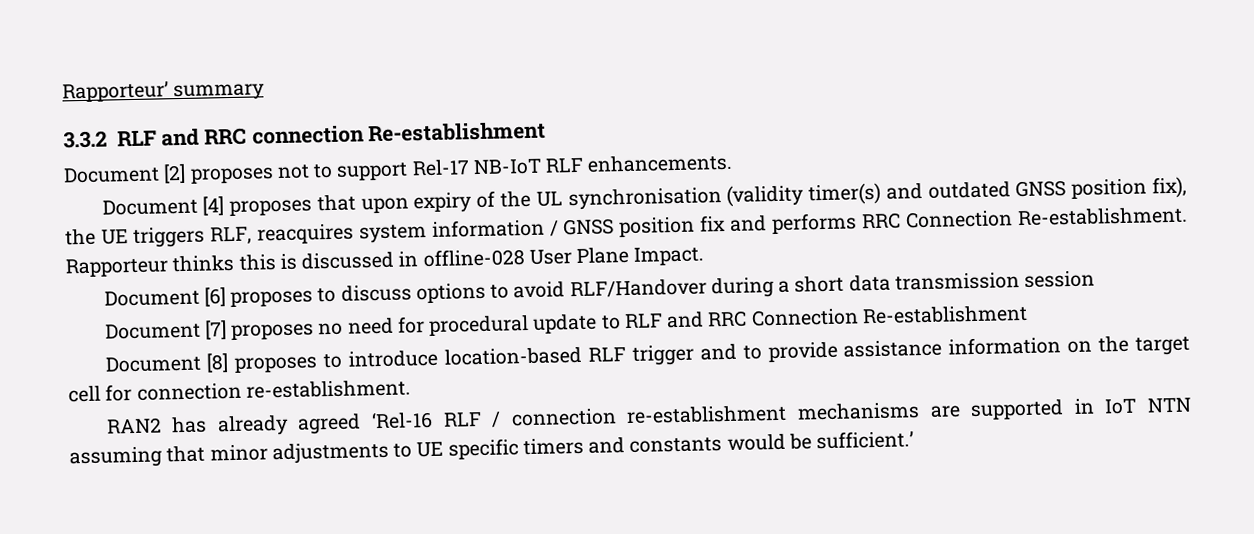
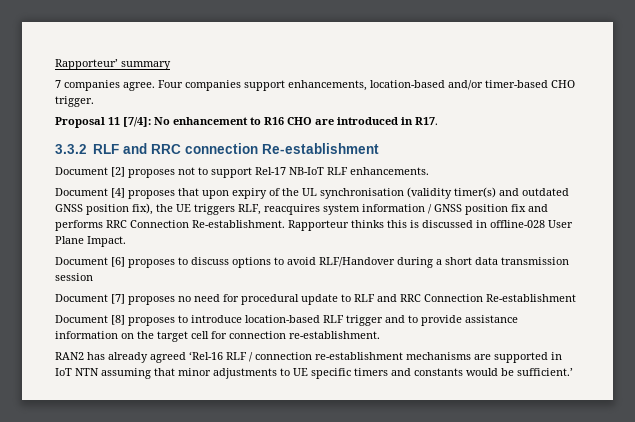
+ 7 companies agree. Four companies support enhancements, location-based and/or timer-based CHO trigger.
+ Proposal 11 [7/4]: No enhancement to R16 CHO are introduced in R17.

